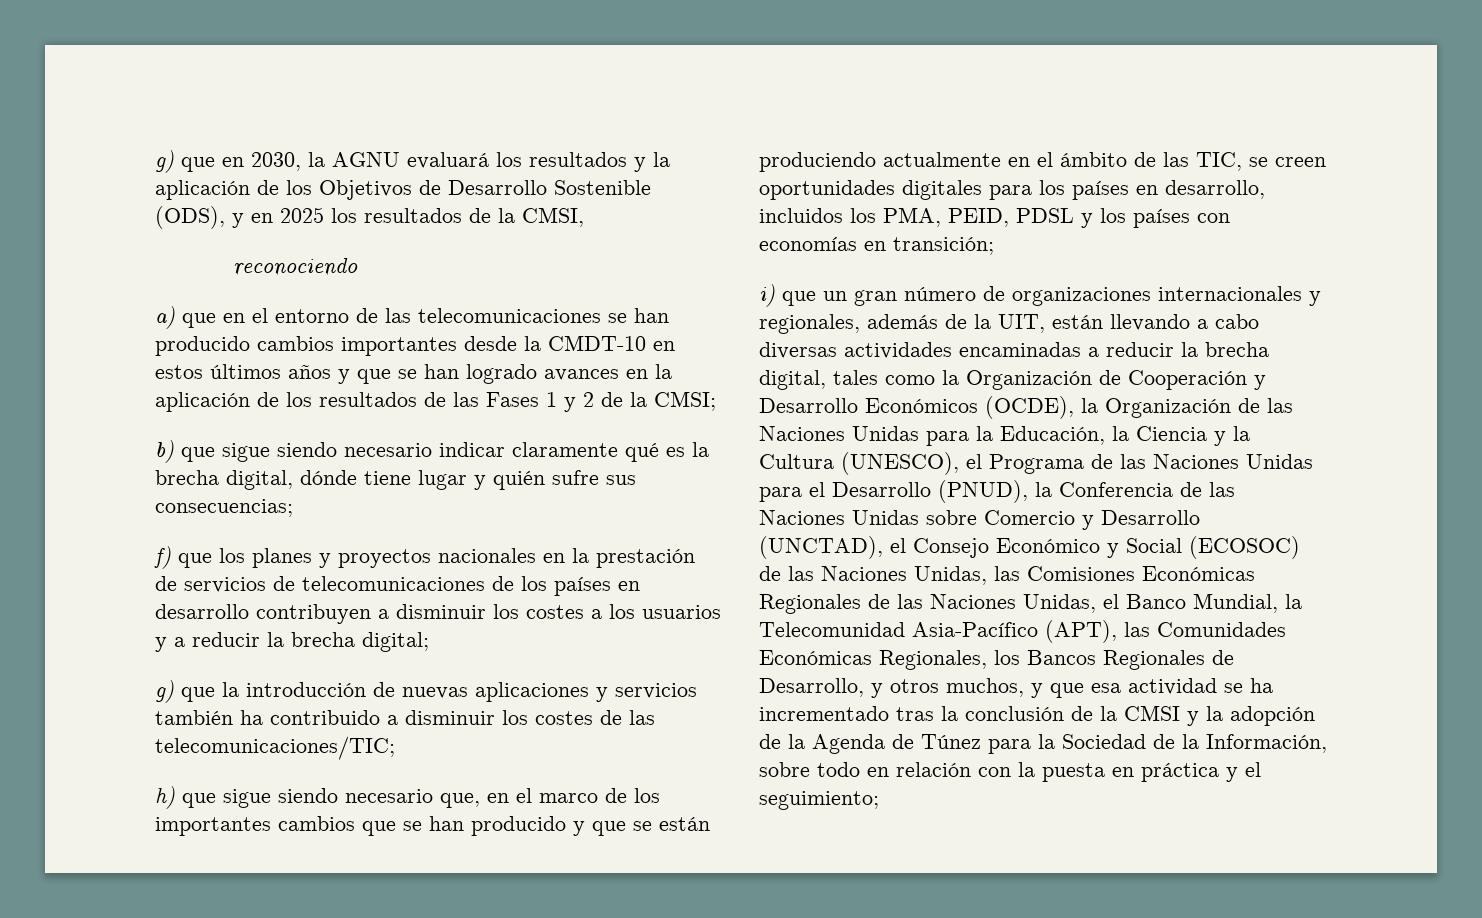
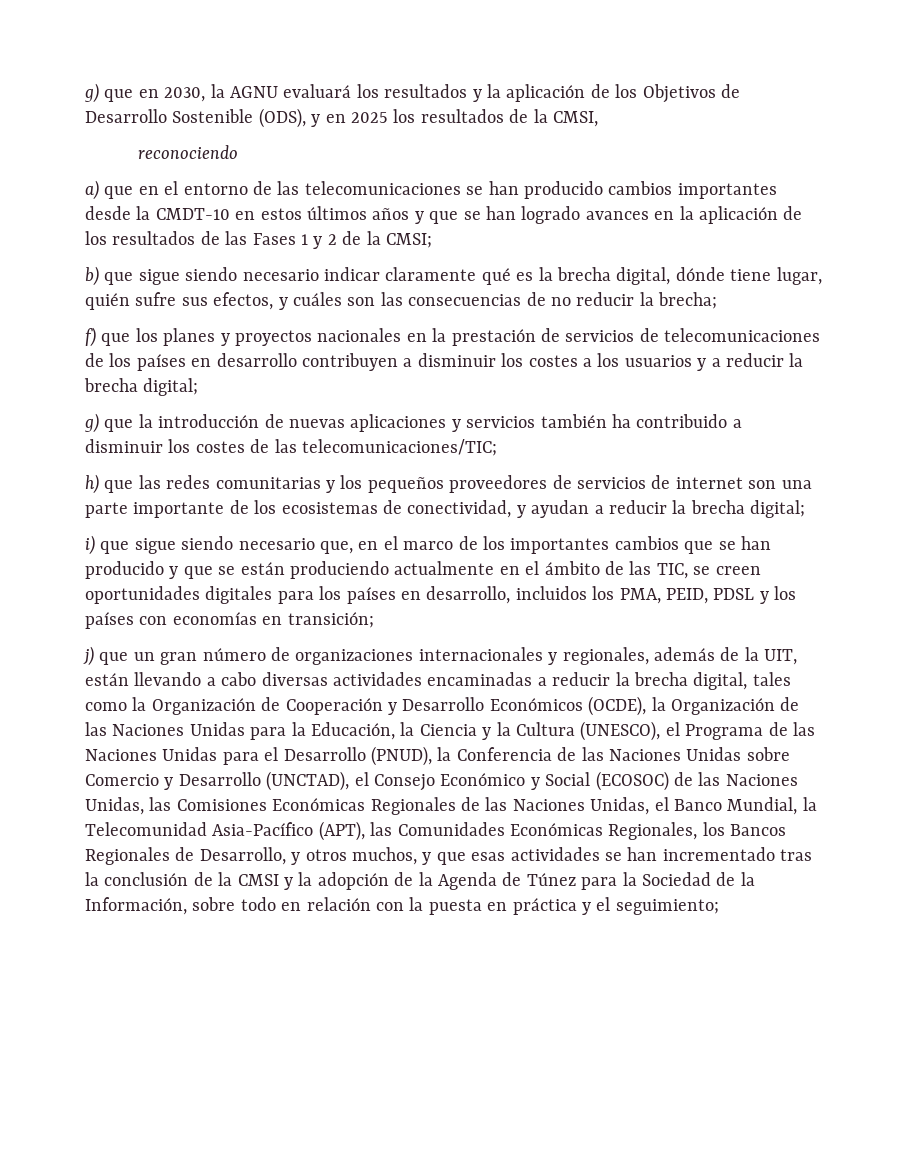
- b) que sigue siendo necesario indicar claramente qué es la brecha digital, dónde tiene lugar y quién sufre sus consecuencias;
+ b) que sigue siendo necesario indicar claramente qué es la brecha digital, dónde tiene lugar, quién sufre sus efectos, y cuáles son las consecuencias de no reducir la brecha;
- h) que sigue siendo necesario que, en el marco de los importantes cambios que se han producido y que se están produciendo actualmente en el ámbito de las TIC, se creen oportunidades digitales para los países en desarrollo, incluidos los PMA, PEID, PDSL y los países con economías en transición;
+ h) que las redes comunitarias y los pequeños proveedores de servicios de internet son una parte importante de los ecosistemas de conectividad, y ayudan a reducir la brecha digital;
+ i) que sigue siendo necesario que, en el marco de los importantes cambios que se han producido y que se están produciendo actualmente en el ámbito de las TIC, se creen oportunidades digitales para los países en desarrollo, incluidos los PMA, PEID, PDSL y los países con economías en transición;
- i) que un gran número de organizaciones internacionales y regionales, además de la UIT, están llevando a cabo diversas actividades encaminadas a reducir la brecha digital, tales como la Organización de Cooperación y Desarrollo Económicos (OCDE), la Organización de las Naciones Unidas para la Educación, la Ciencia y la Cultura (UNESCO), el Programa de las Naciones Unidas para el Desarrollo (PNUD), la Conferencia de las Naciones Unidas sobre Comercio y Desarrollo (UNCTAD), el Consejo Económico y Social (ECOSOC) de las Naciones Unidas, las Comisiones Económicas Regionales de las Naciones Unidas, el Banco Mundial, la Telecomunidad Asia-Pacífico (APT), las Comunidades Económicas Regionales, los Bancos Regionales de Desarrollo, y otros muchos, y que esa actividad se ha incrementado tras la conclusión de la CMSI y la adopción de la Agenda de Túnez para la Sociedad de la Información, sobre todo en relación con la puesta en práctica y el seguimiento;
+ j) que un gran número de organizaciones internacionales y regionales, además de la UIT, están llevando a cabo diversas actividades encaminadas a reducir la brecha digital, tales como la Organización de Cooperación y Desarrollo Económicos (OCDE), la Organización de las Naciones Unidas para la Educación, la Ciencia y la Cultura (UNESCO), el Programa de las Naciones Unidas para el Desarrollo (PNUD), la Conferencia de las Naciones Unidas sobre Comercio y Desarrollo (UNCTAD), el Consejo Económico y Social (ECOSOC) de las Naciones Unidas, las Comisiones Económicas Regionales de las Naciones Unidas, el Banco Mundial, la Telecomunidad Asia-Pacífico (APT), las Comunidades Económicas Regionales, los Bancos Regionales de Desarrollo, y otros muchos, y que esas actividades se han incrementado tras la conclusión de la CMSI y la adopción de la Agenda de Túnez para la Sociedad de la Información, sobre todo en relación con la puesta en práctica y el seguimiento;

